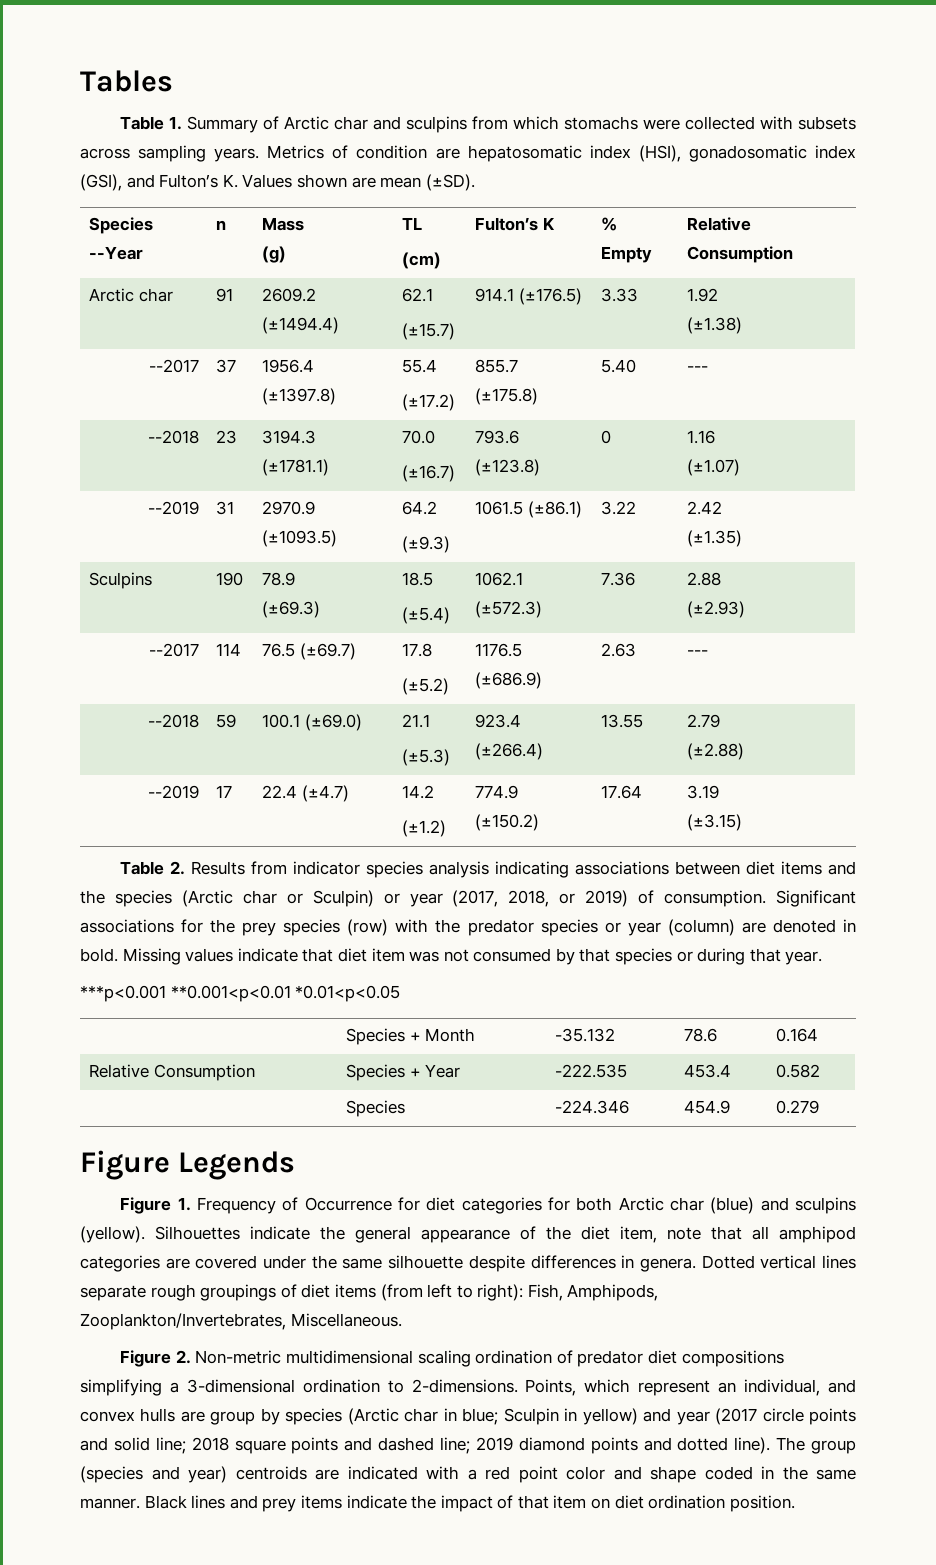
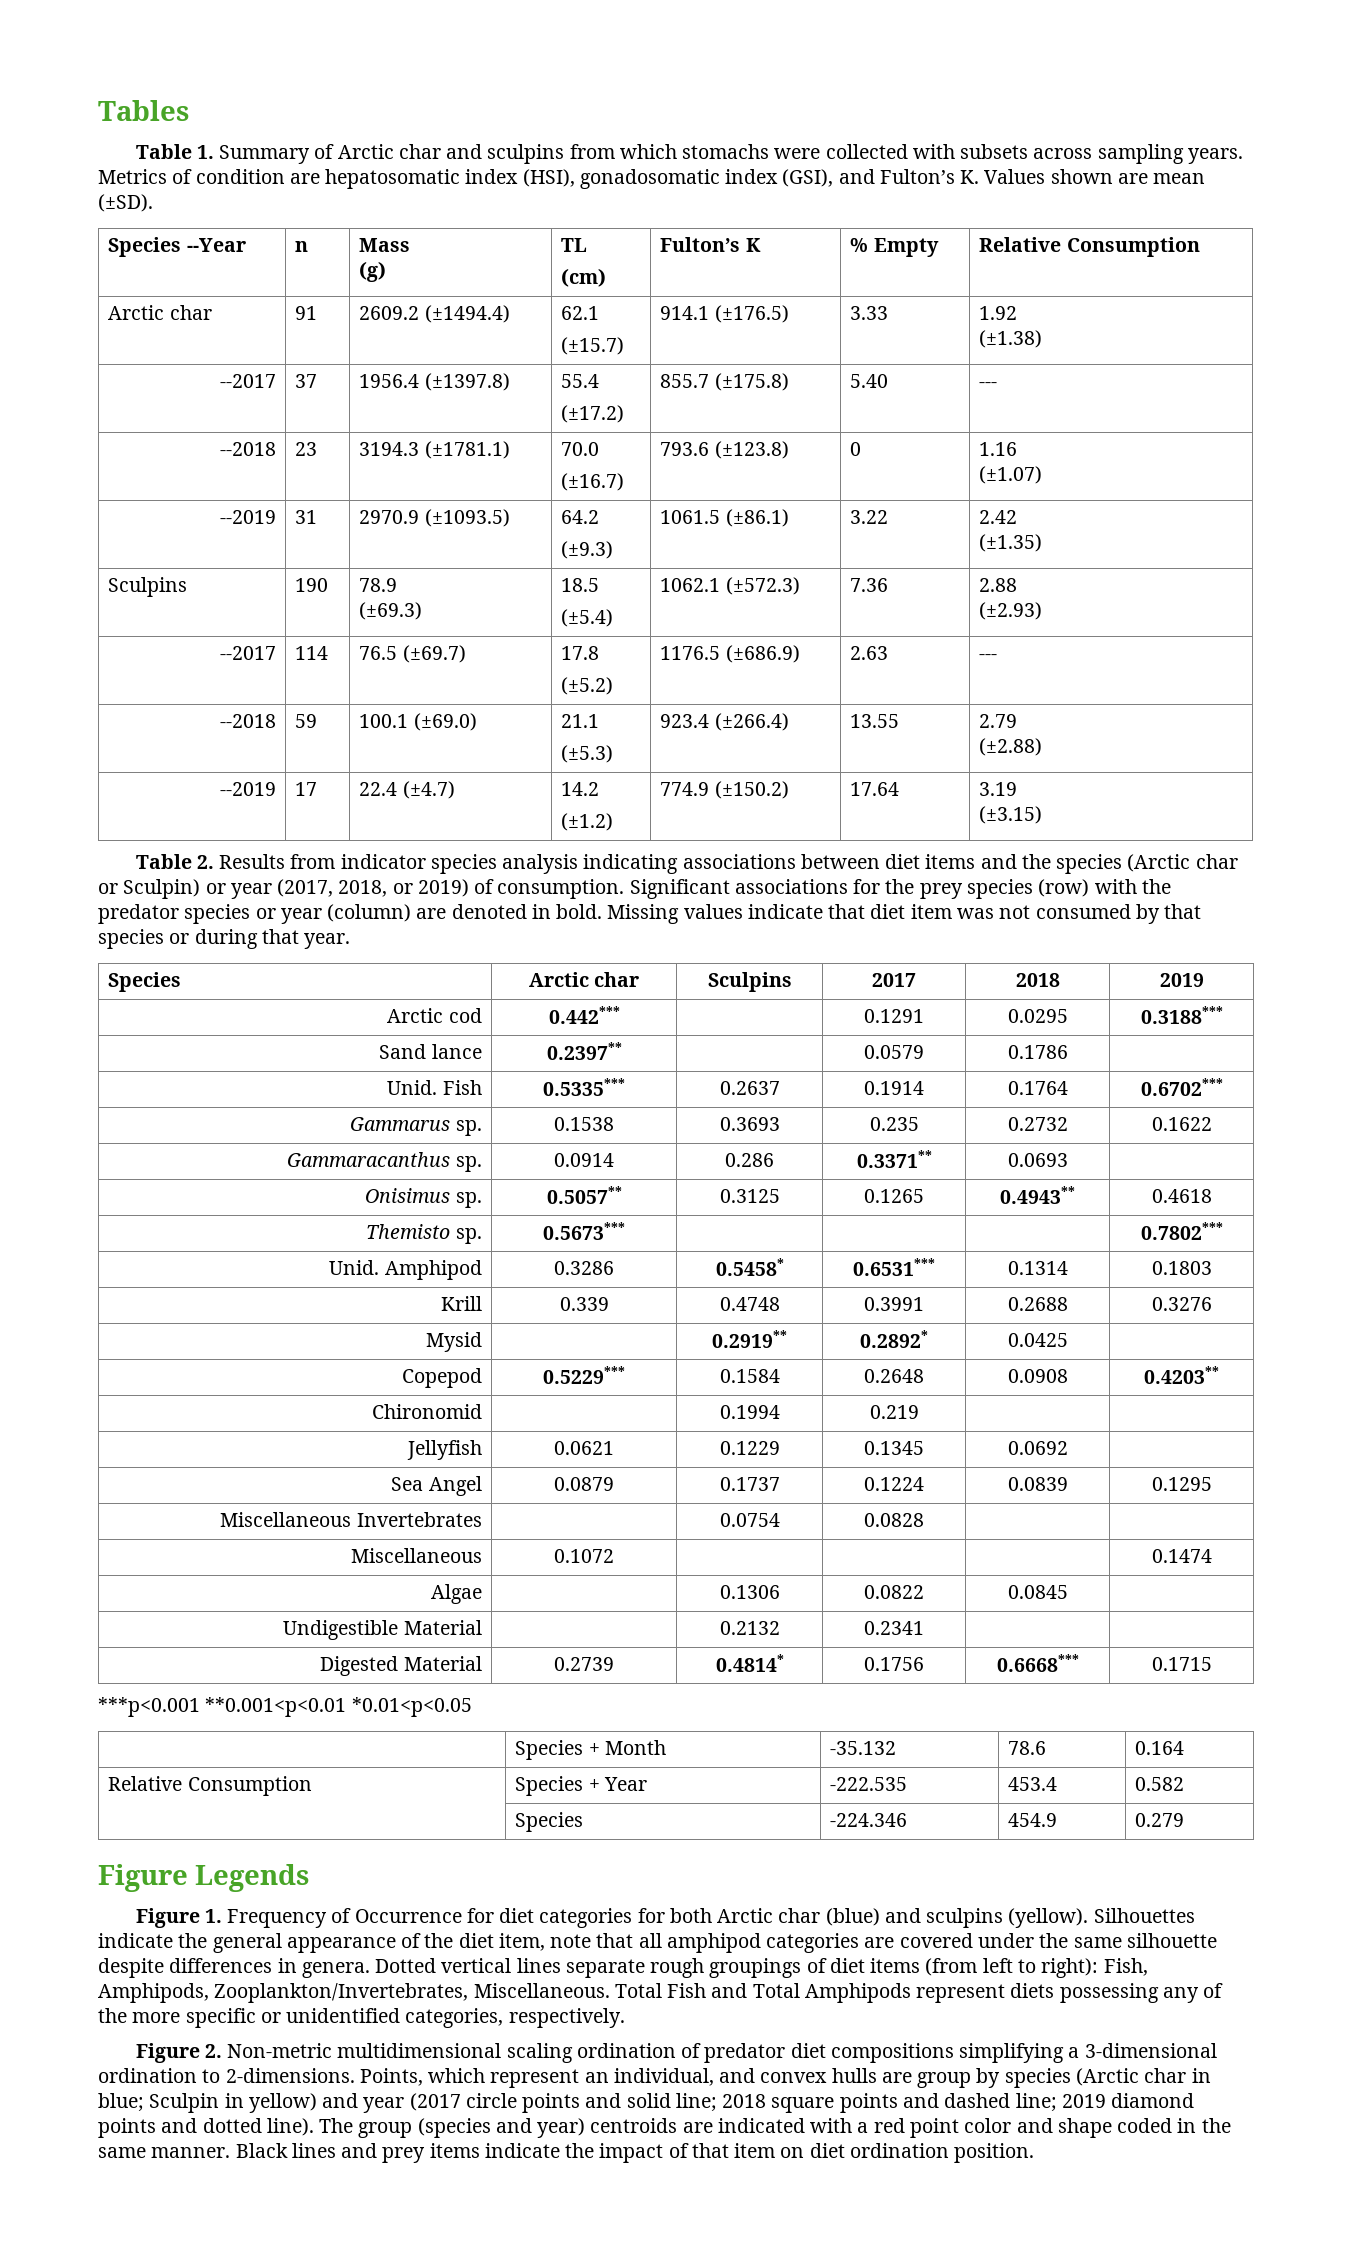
+ Species | Arctic char | Sculpins | 2017 | 2018 | 2019
+ Arctic cod | 0.442*** | | 0.1291 | 0.0295 | 0.3188***
+ Sand lance | 0.2397** | | 0.0579 | 0.1786 |
+ Unid. Fish | 0.5335*** | 0.2637 | 0.1914 | 0.1764 | 0.6702***
+ Gammarus sp. | 0.1538 | 0.3693 | 0.235 | 0.2732 | 0.1622
+ Gammaracanthus sp. | 0.0914 | 0.286 | 0.3371** | 0.0693 |
+ Onisimus sp. | 0.5057** | 0.3125 | 0.1265 | 0.4943** | 0.4618
+ Themisto sp. | 0.5673*** | | | | 0.7802***
+ Unid. Amphipod | 0.3286 | 0.5458* | 0.6531*** | 0.1314 | 0.1803
+ Krill | 0.339 | 0.4748 | 0.3991 | 0.2688 | 0.3276
+ Mysid | | 0.2919** | 0.2892* | 0.0425 |
+ Copepod | 0.5229*** | 0.1584 | 0.2648 | 0.0908 | 0.4203**
+ Chironomid | | 0.1994 | 0.219 | |
+ Jellyfish | 0.0621 | 0.1229 | 0.1345 | 0.0692 |
+ Sea Angel | 0.0879 | 0.1737 | 0.1224 | 0.0839 | 0.1295
+ Miscellaneous Invertebrates | | 0.0754 | 0.0828 | |
+ Miscellaneous | 0.1072 | | | | 0.1474
+ Algae | | 0.1306 | 0.0822 | 0.0845 |
+ Undigestible Material | | 0.2132 | 0.2341 | |
+ Digested Material | 0.2739 | 0.4814* | 0.1756 | 0.6668*** | 0.1715
+ Total Fish and Total Amphipods represent diets possessing any of the more specific or unidentified categories, respectively.

